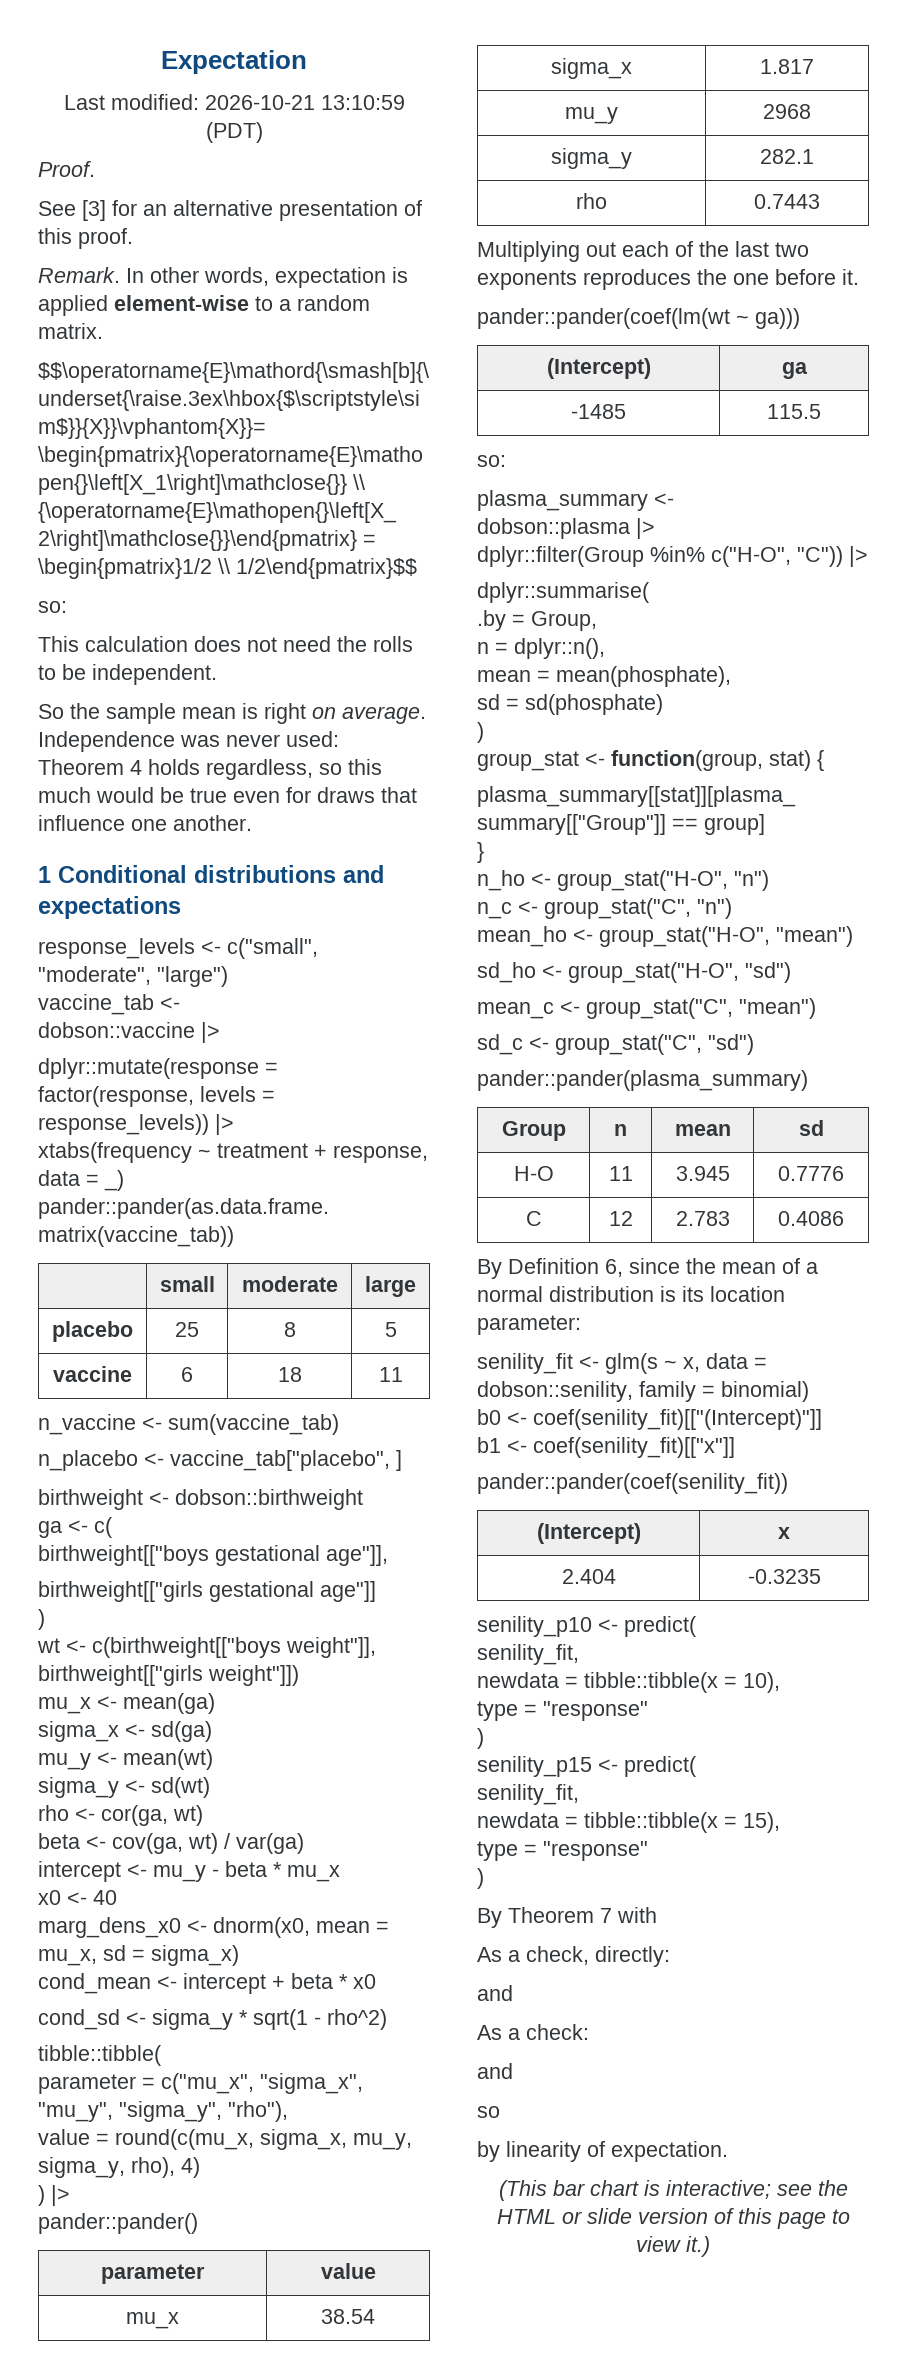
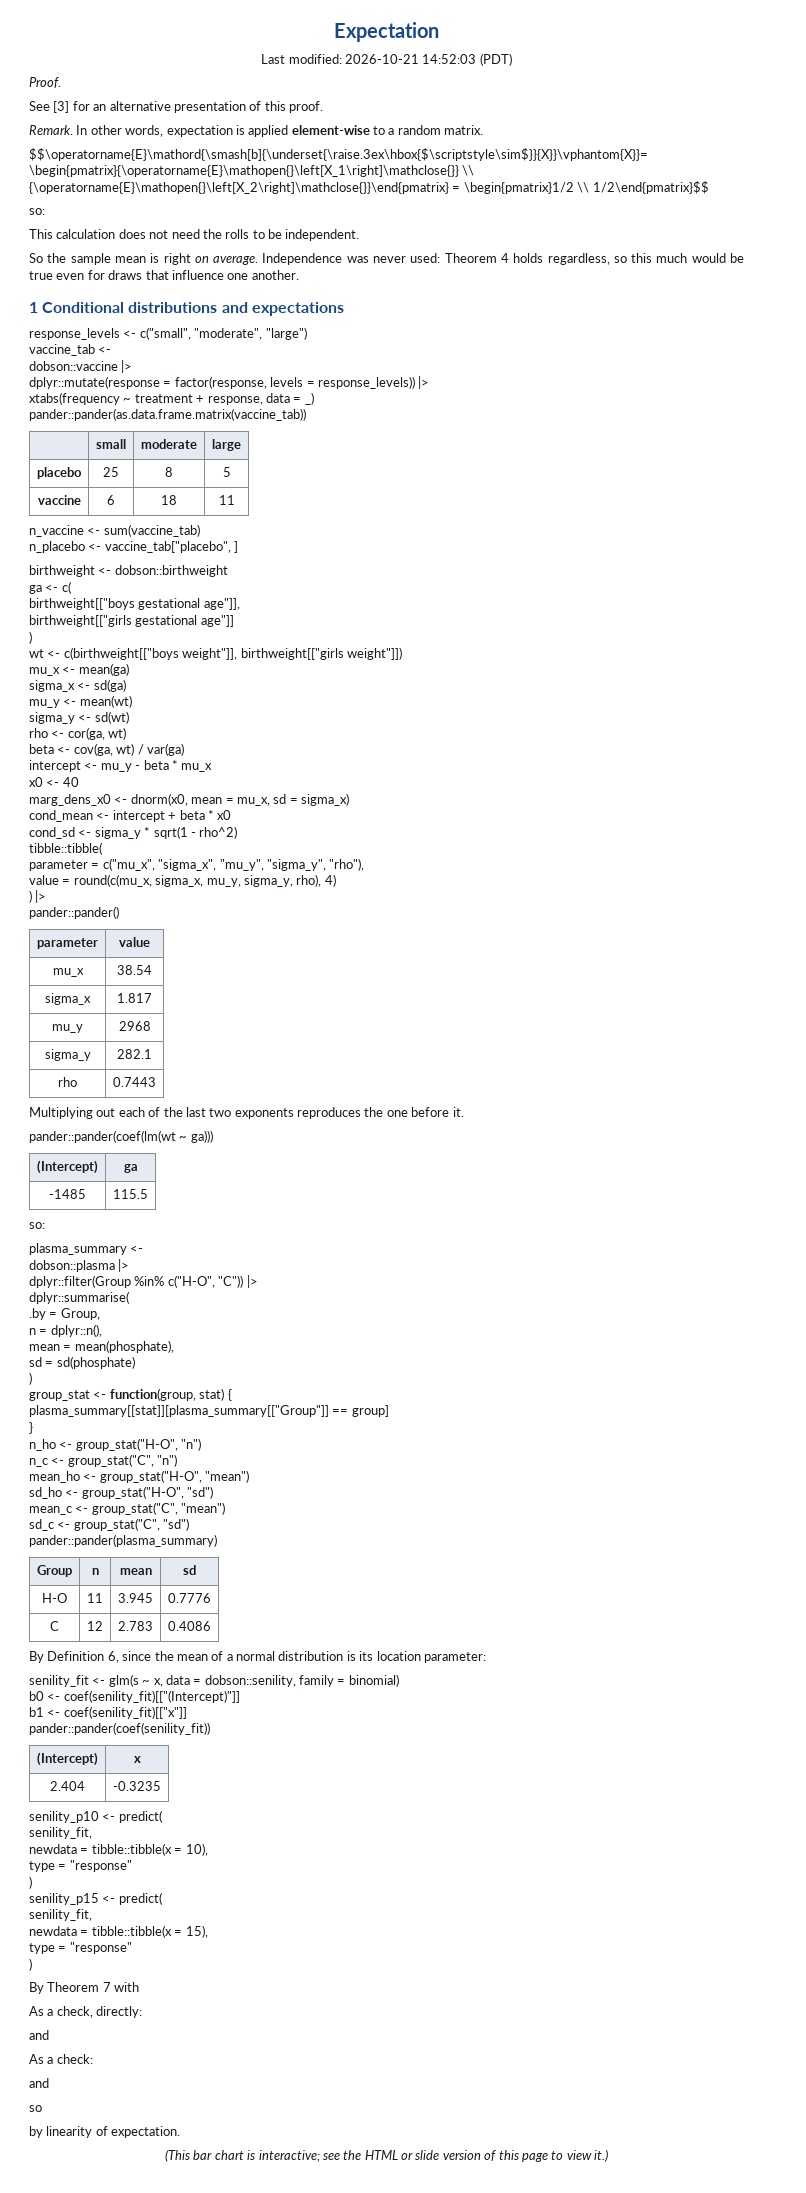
- Last modified: 2026-10-21 13:10:59 (PDT)
+ Last modified: 2026-10-21 14:52:03 (PDT)

